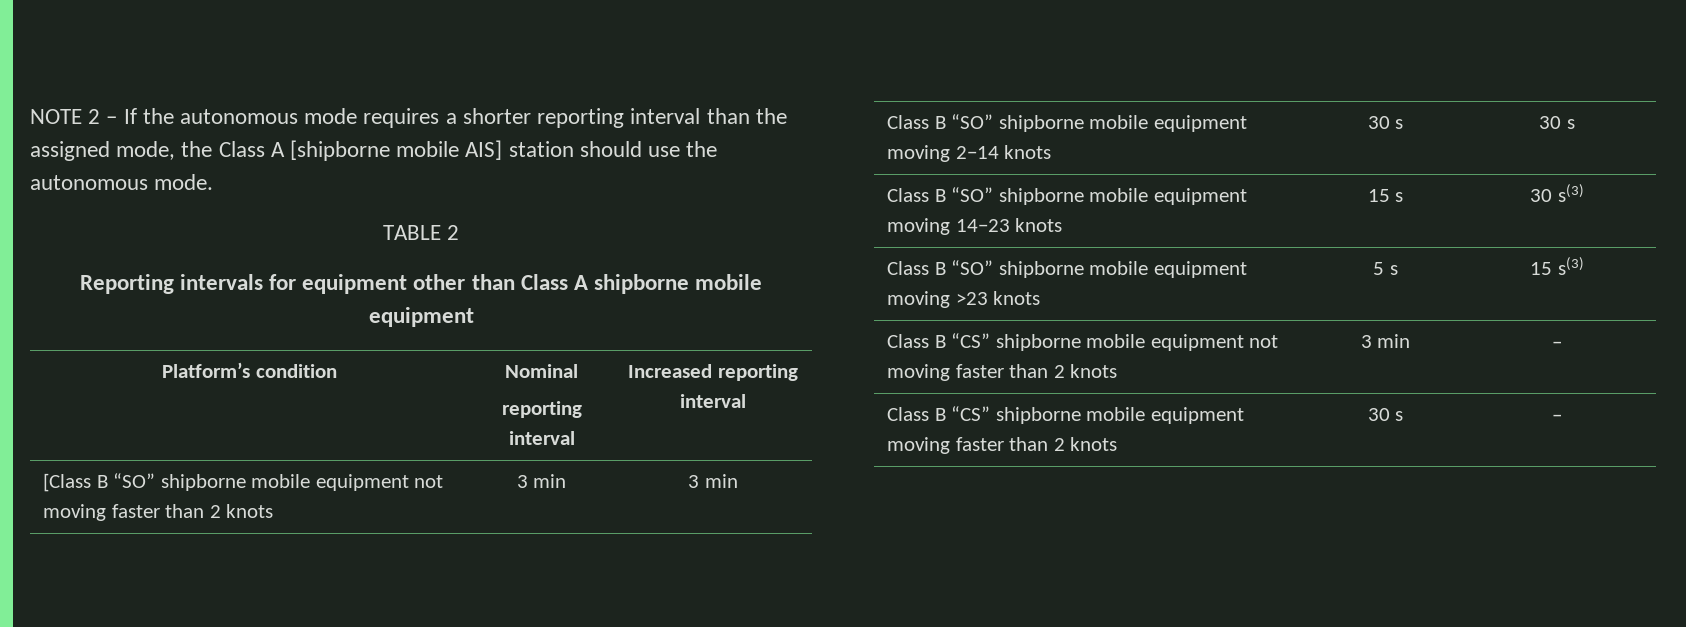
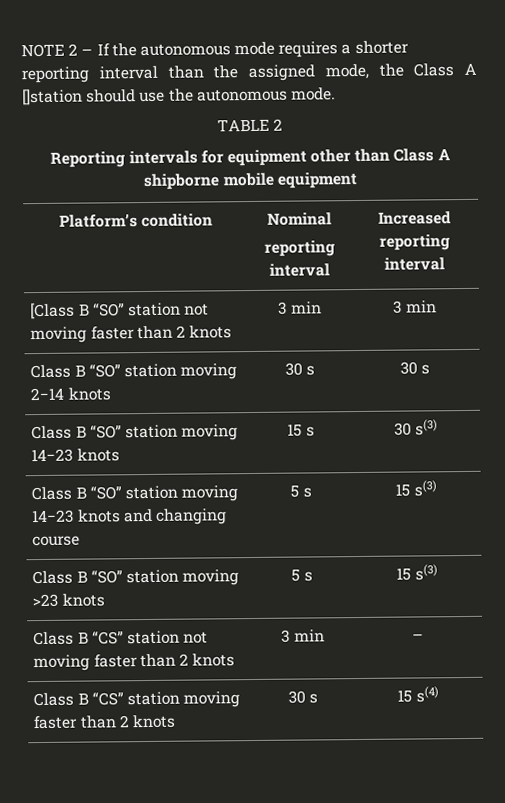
- NOTE 2 – If the autonomous mode requires a shorter reporting interval than the assigned mode, the Class A [shipborne mobile AIS] station should use the autonomous mode.
+ NOTE 2 – If the autonomous mode requires a shorter reporting interval than the assigned mode, the Class A []station should use the autonomous mode.
- [Class B “SO” shipborne mobile equipment not moving faster than 2 knots | 3 min | 3 min
+ [Class B “SO” station not moving faster than 2 knots | 3 min | 3 min
- Class B “SO” shipborne mobile equipment moving 2−14 knots | 30 s | 30 s
+ Class B “SO” station moving 2−14 knots | 30 s | 30 s
- Class B “SO” shipborne mobile equipment moving 14−23 knots | 15 s | 30 s(3)
+ Class B “SO” station moving 14−23 knots | 15 s | 30 s(3)
- Class B “SO” shipborne mobile equipment moving >23 knots | 5 s | 15 s(3)
+ Class B “SO” station moving 14−23 knots and changing course | 5 s | 15 s(3)
+ Class B “SO” station moving >23 knots | 5 s | 15 s(3)
- Class B “CS” shipborne mobile equipment not moving faster than 2 knots | 3 min | –
+ Class B “CS” station not moving faster than 2 knots | 3 min | –
- Class B “CS” shipborne mobile equipment moving faster than 2 knots | 30 s | –
+ Class B “CS” station moving faster than 2 knots | 30 s | 15 s(4)

